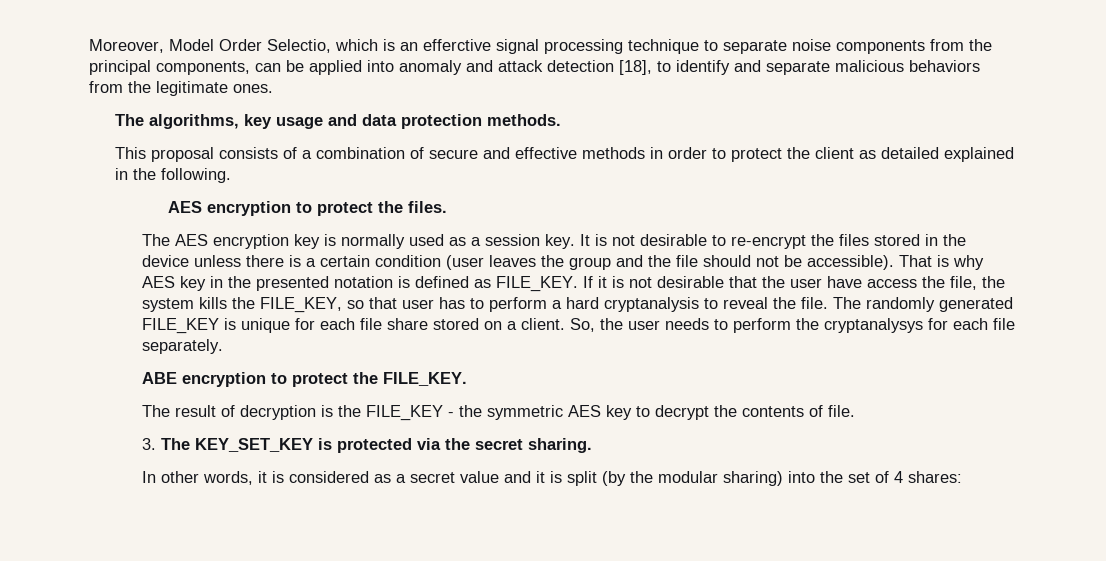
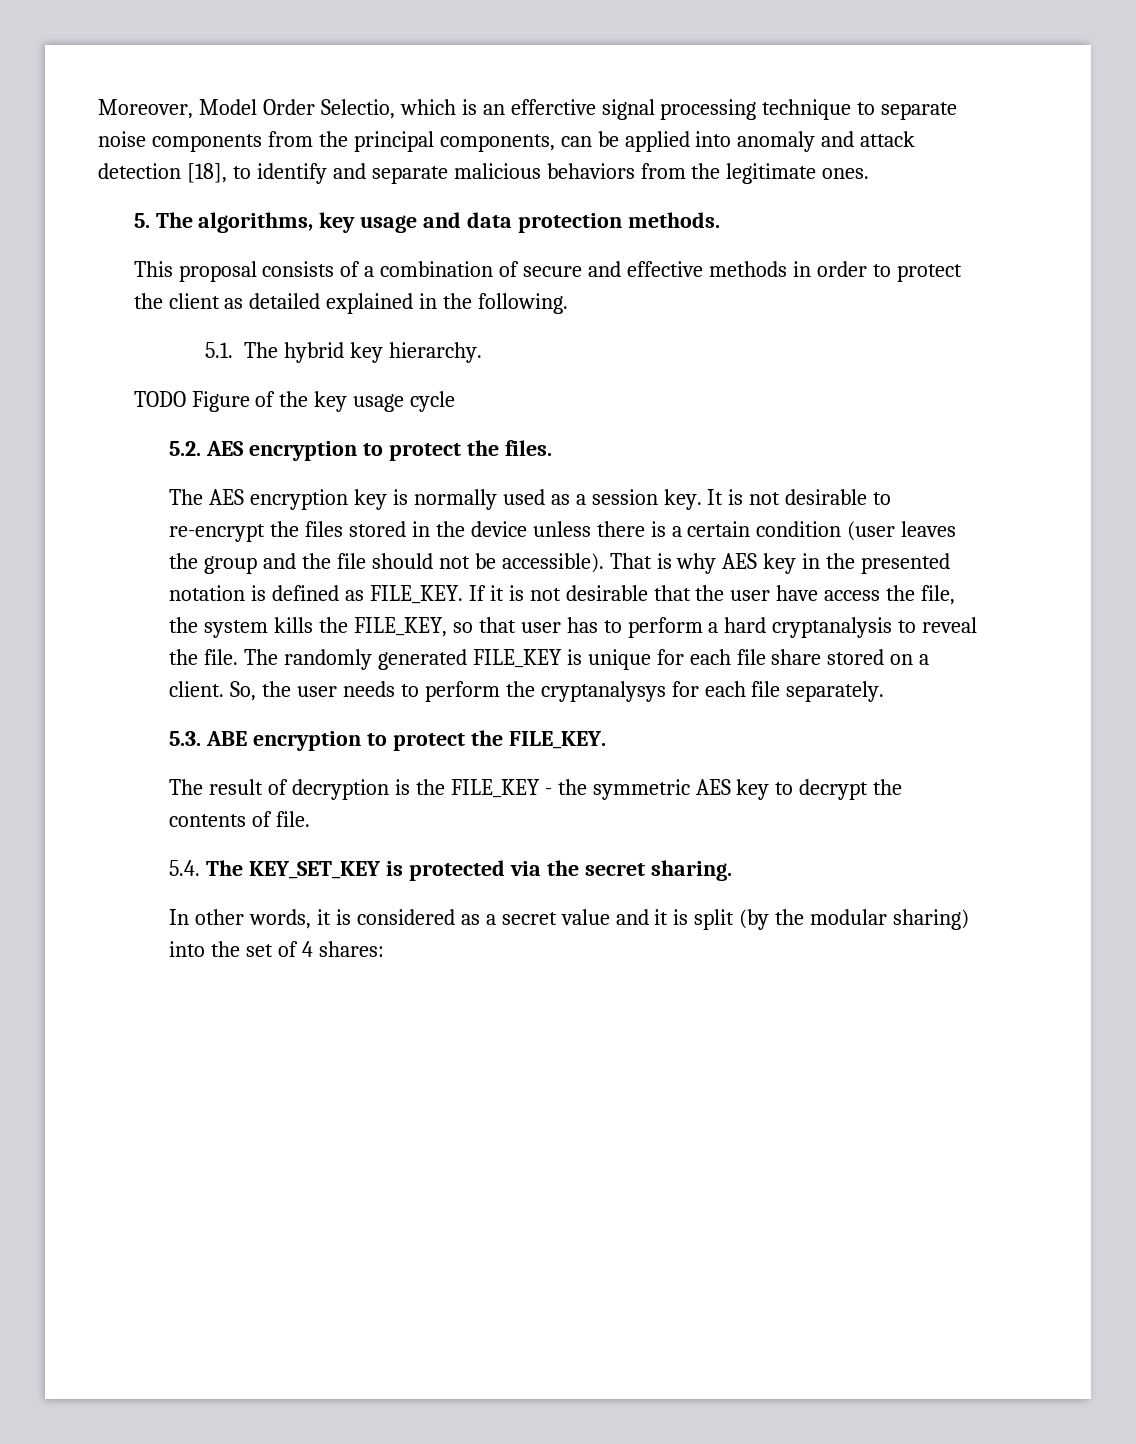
- The algorithms, key usage and data protection methods.
+ 5. The algorithms, key usage and data protection methods.
- AES encryption to protect the files.
+ 5.1. The hybrid key hierarchy.
+ TODO Figure of the key usage cycle
+ 5.2. AES encryption to protect the files.
- ABE encryption to protect the FILE_KEY.
+ 5.3. ABE encryption to protect the FILE_KEY.
- 3. The KEY_SET_KEY is protected via the secret sharing.
+ 5.4. The KEY_SET_KEY is protected via the secret sharing.

